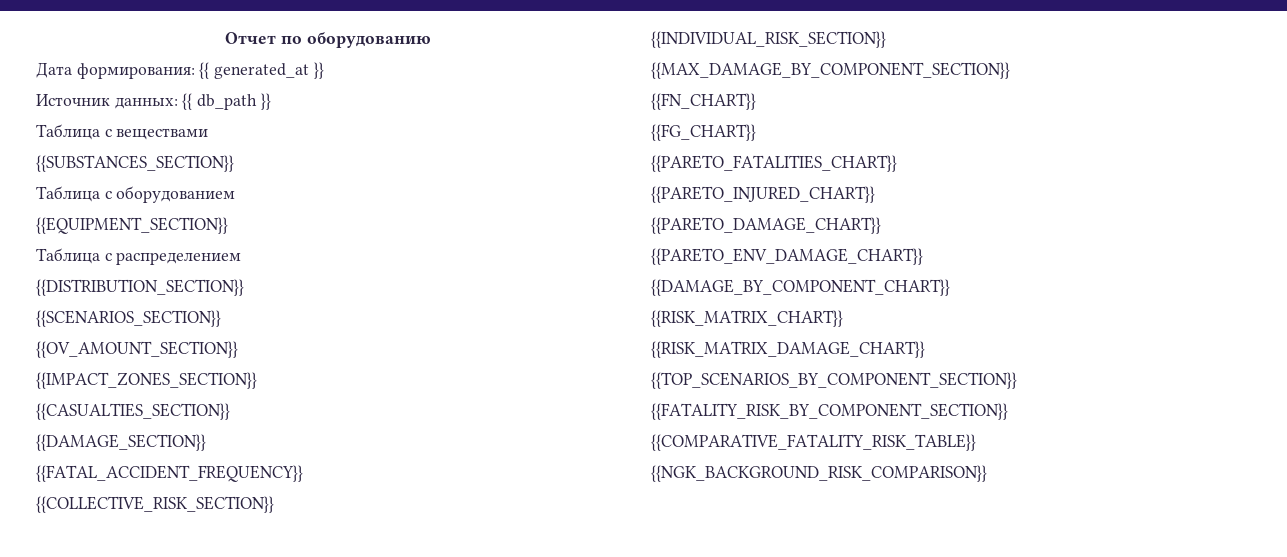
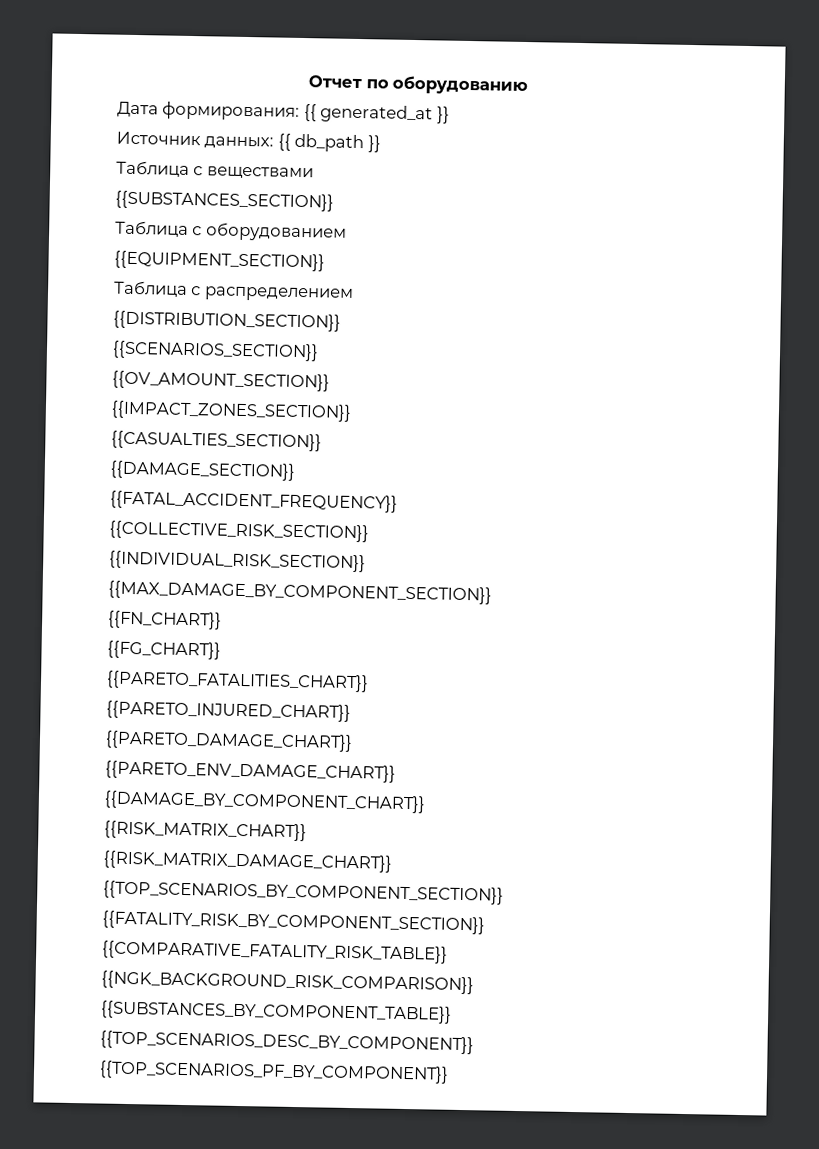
+ {{SUBSTANCES_BY_COMPONENT_TABLE}}
+ {{TOP_SCENARIOS_DESC_BY_COMPONENT}}
+ {{TOP_SCENARIOS_PF_BY_COMPONENT}}

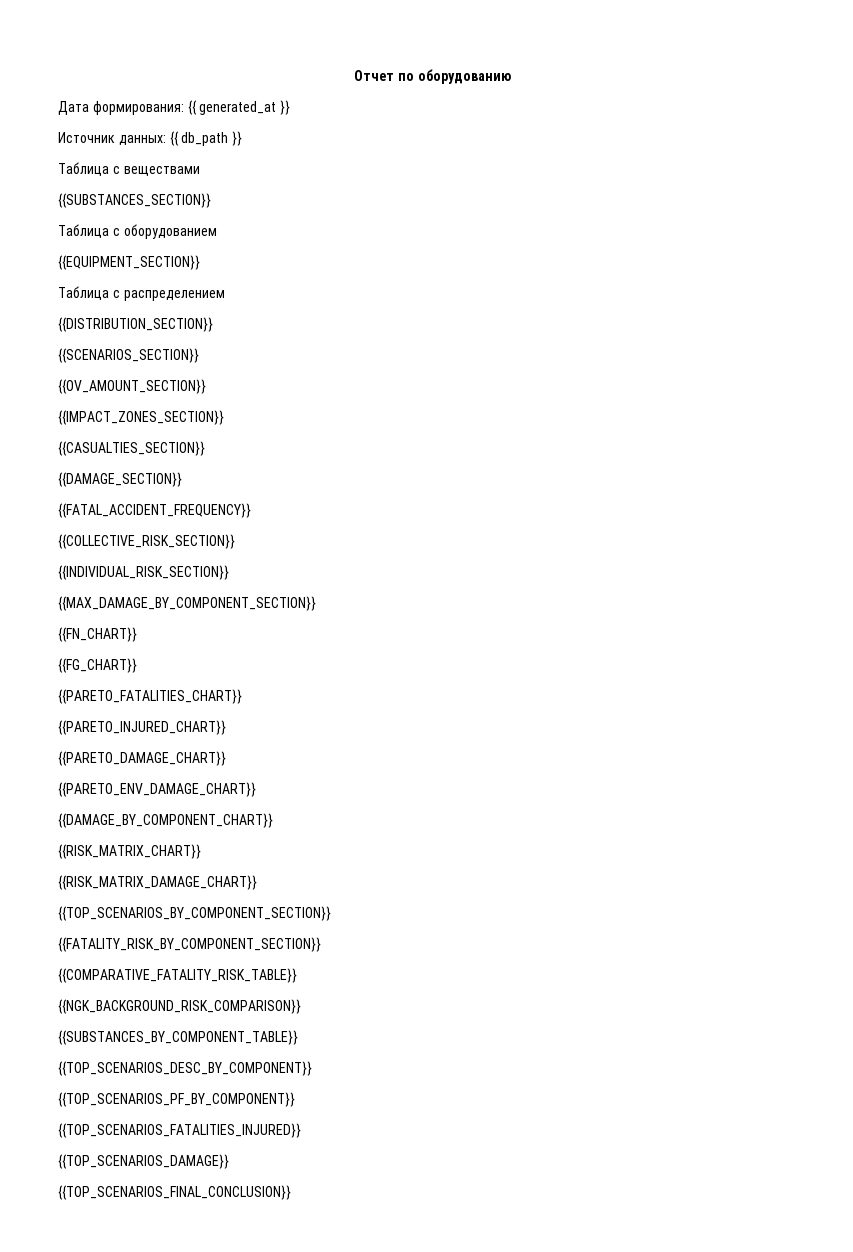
+ {{TOP_SCENARIOS_FATALITIES_INJURED}}
+ {{TOP_SCENARIOS_DAMAGE}}
+ {{TOP_SCENARIOS_FINAL_CONCLUSION}}

